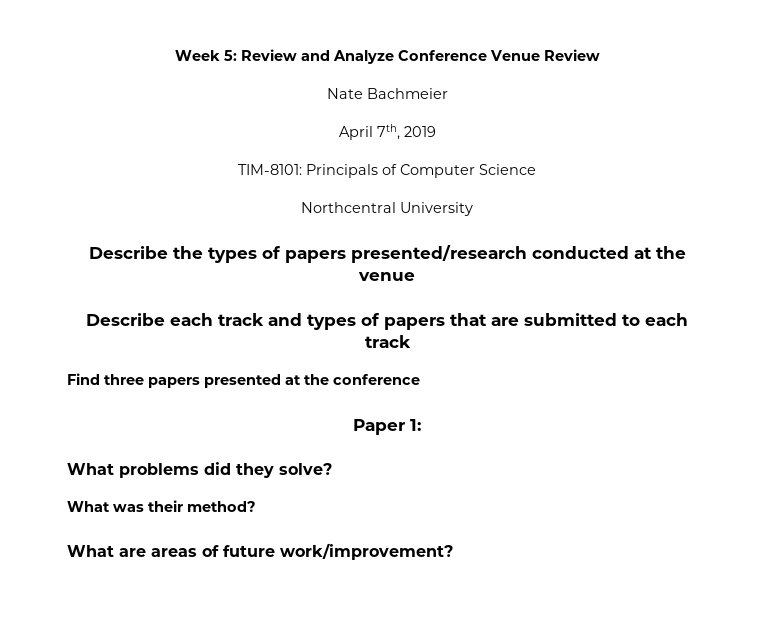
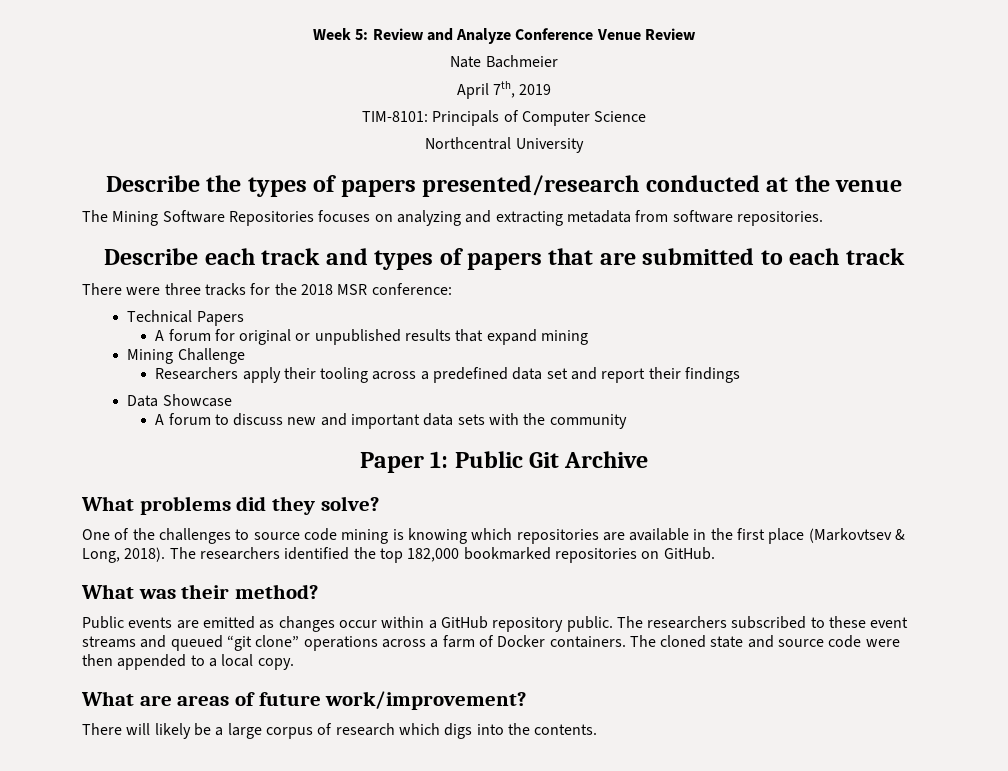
+ The Mining Software Repositories focuses on analyzing and extracting metadata from software repositories.
- Find three papers presented at the conference
+ There were three tracks for the 2018 MSR conference:
+ Technical Papers
+ A forum for original or unpublished results that expand mining
+ Mining Challenge
+ Researchers apply their tooling across a predefined data set and report their findings
+ Data Showcase
+ A forum to discuss new and important data sets with the community
- Paper 1:
+ Paper 1: Public Git Archive
+ One of the challenges to source code mining is knowing which repositories are available in the first place (Markovtsev & Long, 2018). The researchers identified the top 182,000 bookmarked repositories on GitHub.
  What was their method?
+ Public events are emitted as changes occur within a GitHub repository public. The researchers subscribed to these event streams and queued “git clone” operations across a farm of Docker containers. The cloned state and source code were then appended to a local copy.
+ There will likely be a large corpus of research which digs into the contents.

